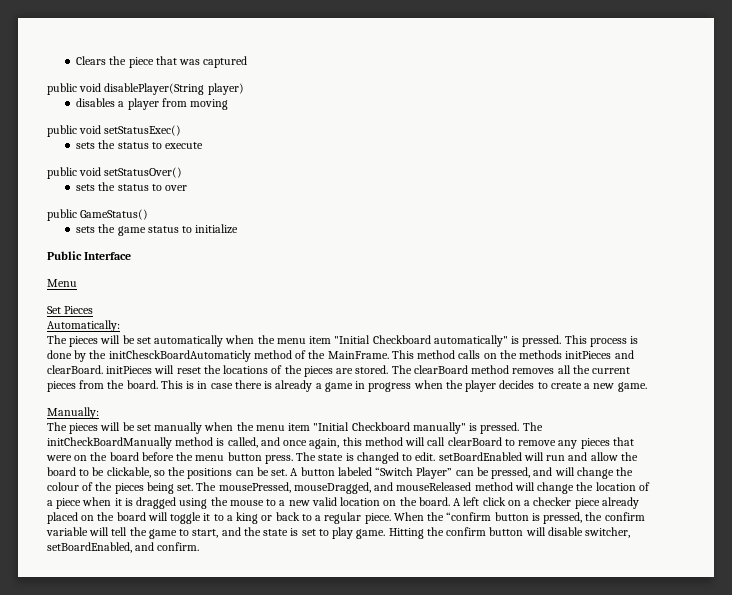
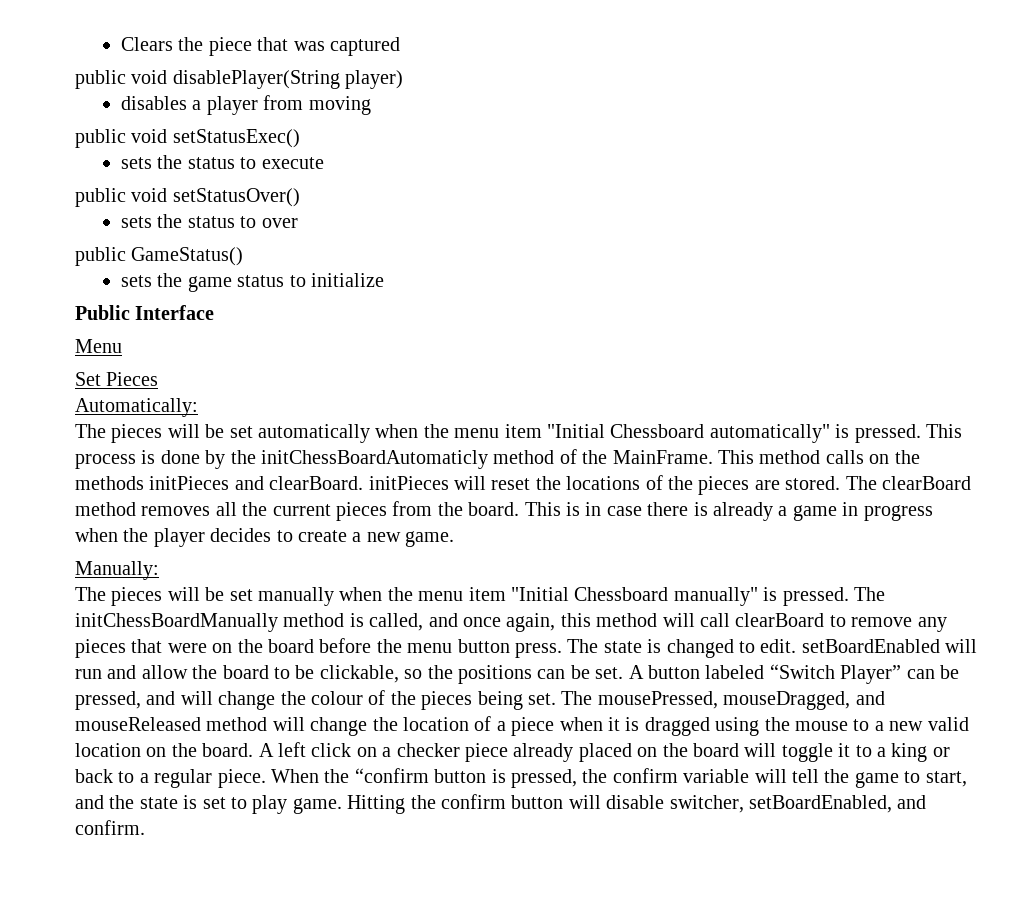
- The pieces will be set automatically when the menu item "Initial Checkboard automatically" is pressed.
+ The pieces will be set automatically when the menu item "Initial Chessboard automatically" is pressed.
- This process is done by the initChesckBoardAutomaticly method of the MainFrame.
+ This process is done by the initChessBoardAutomaticly method of the MainFrame.
- The pieces will be set manually when the menu item "Initial Checkboard manually" is pressed.
+ The pieces will be set manually when the menu item "Initial Chessboard manually" is pressed.
- The initCheckBoardManually method is called, and once again, this method will call clearBoard to remove any pieces that were on the board before the menu button press.
+ The initChessBoardManually method is called, and once again, this method will call clearBoard to remove any pieces that were on the board before the menu button press.

